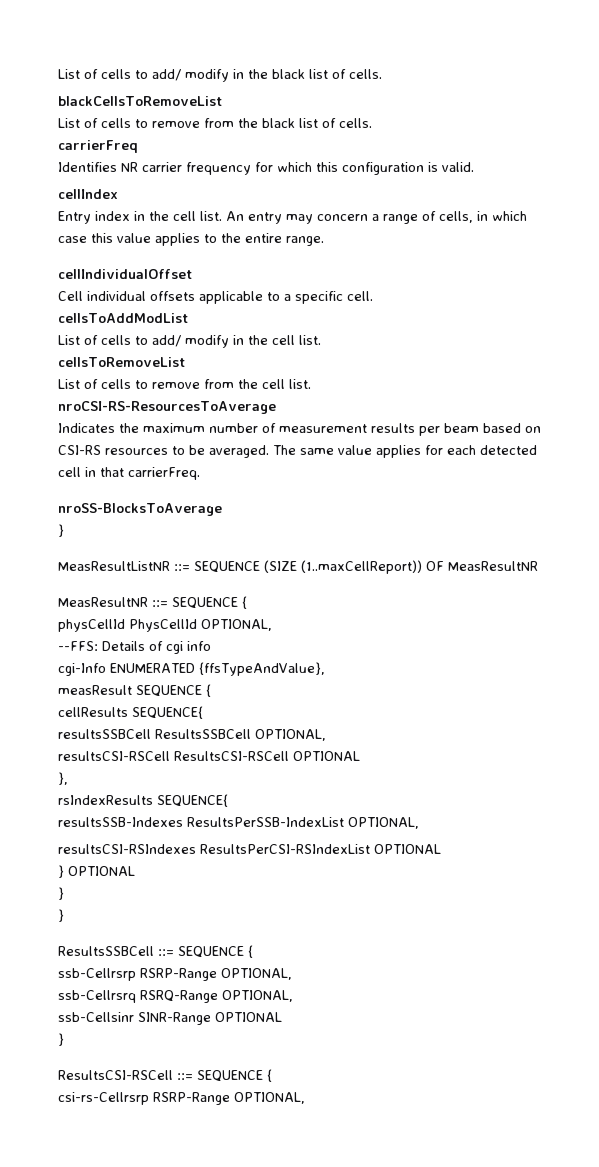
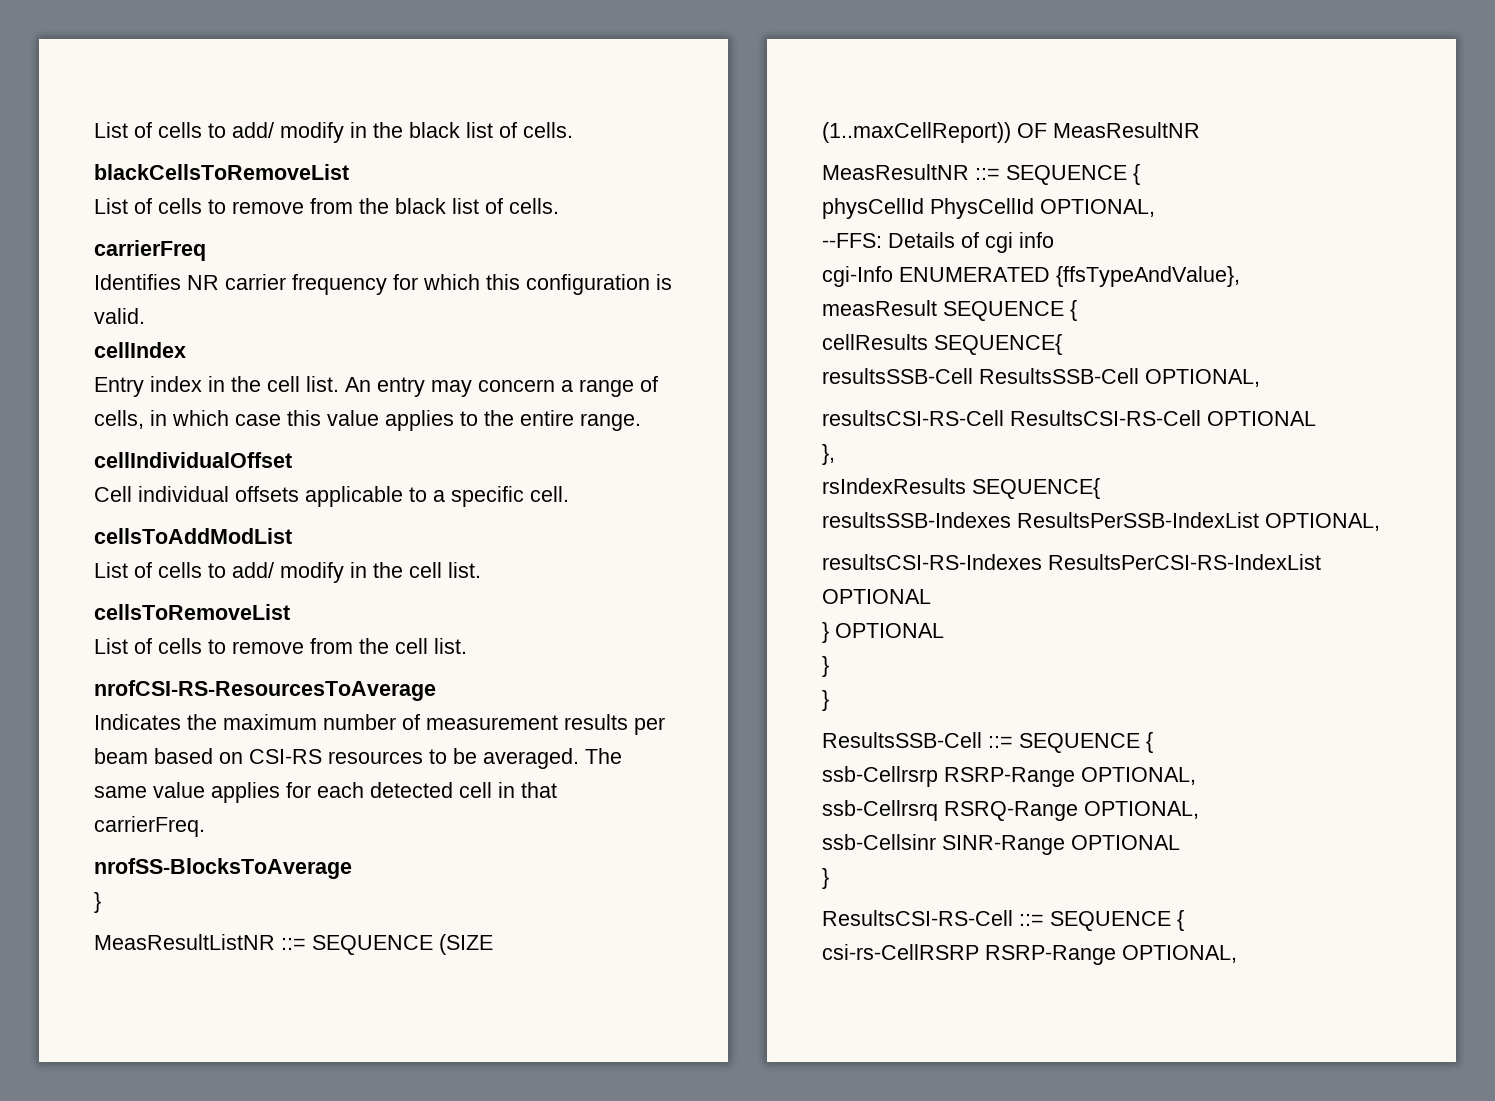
- nroCSI-RS-ResourcesToAverage
+ nrofCSI-RS-ResourcesToAverage
- nroSS-BlocksToAverage
+ nrofSS-BlocksToAverage
- resultsSSBCell ResultsSSBCell OPTIONAL,
- resultsCSI-RSCell ResultsCSI-RSCell OPTIONAL
+ resultsSSB-Cell ResultsSSB-Cell OPTIONAL,
+ resultsCSI-RS-Cell ResultsCSI-RS-Cell OPTIONAL
- resultsCSI-RSIndexes ResultsPerCSI-RSIndexList OPTIONAL
+ resultsCSI-RS-Indexes ResultsPerCSI-RS-IndexList OPTIONAL
- ResultsSSBCell ::= SEQUENCE {
+ ResultsSSB-Cell ::= SEQUENCE {
- ResultsCSI-RSCell ::= SEQUENCE {
- csi-rs-Cellrsrp RSRP-Range OPTIONAL,
+ ResultsCSI-RS-Cell ::= SEQUENCE {
+ csi-rs-CellRSRP RSRP-Range OPTIONAL,

